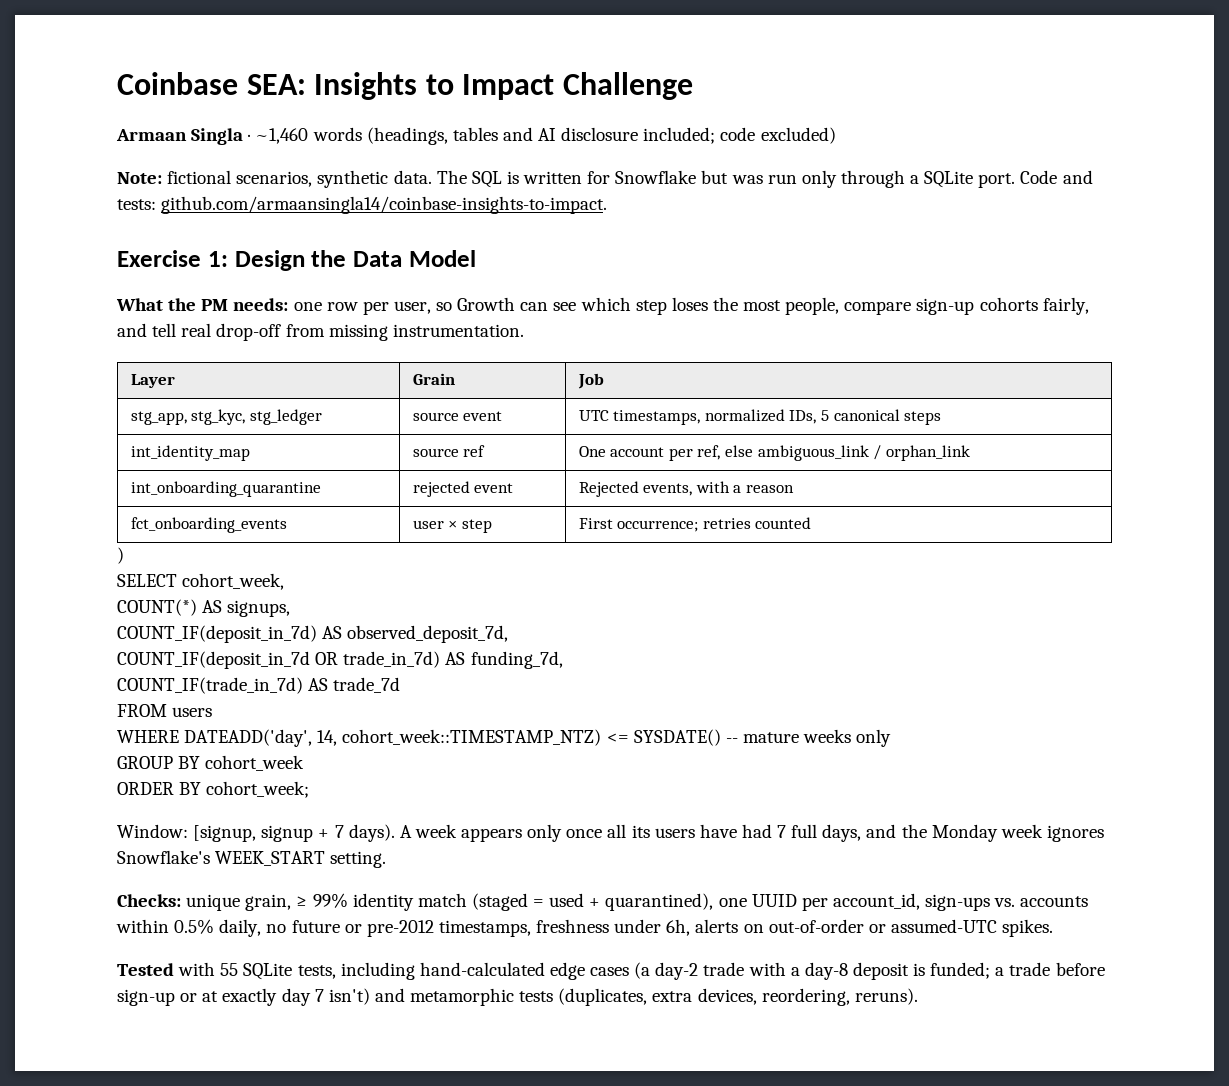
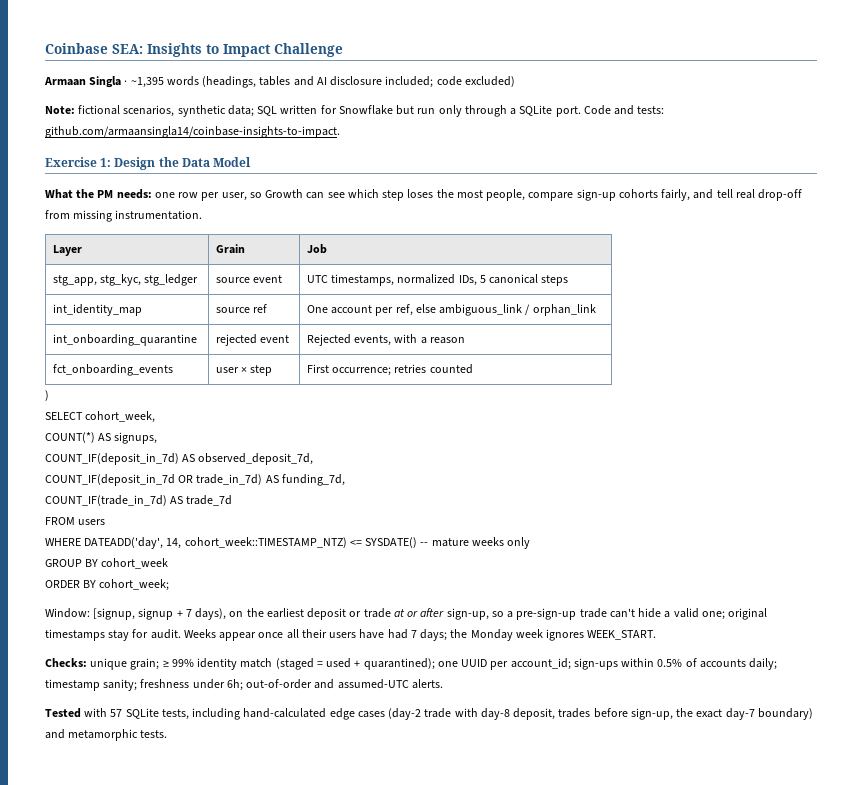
- Armaan Singla · ~1,460 words (headings, tables and AI disclosure included; code excluded)
+ Armaan Singla · ~1,395 words (headings, tables and AI disclosure included; code excluded)
- Note: fictional scenarios, synthetic data. The SQL is written for Snowflake but was run only through a SQLite port.
+ Note: fictional scenarios, synthetic data; SQL written for Snowflake but run only through a SQLite port.
- Window: [signup, signup + 7 days). A week appears only once all its users have had 7 full days, and the Monday week ignores Snowflake's WEEK_START setting.
+ Window: [signup, signup + 7 days), on the earliest deposit or trade at or after sign-up, so a pre-sign-up trade can't hide a valid one; original timestamps stay for audit. Weeks appear once all their users have had 7 days; the Monday week ignores WEEK_START.
- Checks: unique grain, ≥ 99% identity match (staged = used + quarantined), one UUID per account_id, sign-ups vs. accounts within 0.5% daily, no future or pre-2012 timestamps, freshness under 6h, alerts on out-of-order or assumed-UTC spikes.
+ Checks: unique grain; ≥ 99% identity match (staged = used + quarantined); one UUID per account_id; sign-ups within 0.5% of accounts daily; timestamp sanity; freshness under 6h; out-of-order and assumed-UTC alerts.
- Tested with 55 SQLite tests, including hand-calculated edge cases (a day-2 trade with a day-8 deposit is funded; a trade before sign-up or at exactly day 7 isn't) and metamorphic tests (duplicates, extra devices, reordering, reruns).
+ Tested with 57 SQLite tests, including hand-calculated edge cases (day-2 trade with day-8 deposit, trades before sign-up, the exact day-7 boundary) and metamorphic tests.

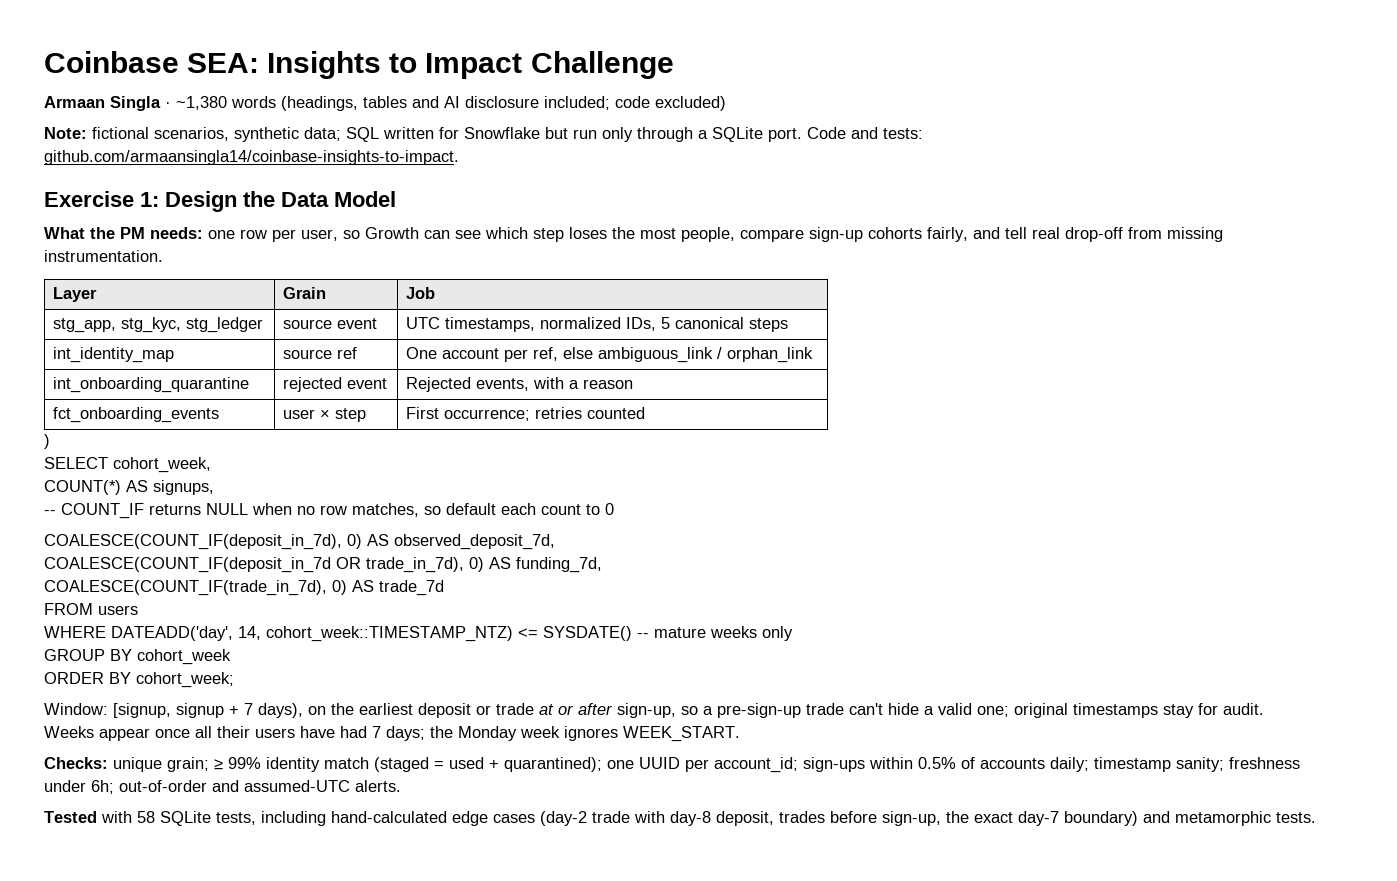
- Armaan Singla · ~1,395 words (headings, tables and AI disclosure included; code excluded)
+ Armaan Singla · ~1,380 words (headings, tables and AI disclosure included; code excluded)
- COUNT_IF(deposit_in_7d) AS observed_deposit_7d,
- COUNT_IF(deposit_in_7d OR trade_in_7d) AS funding_7d,
+ -- COUNT_IF returns NULL when no row matches, so default each count to 0
+ COALESCE(COUNT_IF(deposit_in_7d), 0) AS observed_deposit_7d,
+ COALESCE(COUNT_IF(deposit_in_7d OR trade_in_7d), 0) AS funding_7d,
- COUNT_IF(trade_in_7d) AS trade_7d
+ COALESCE(COUNT_IF(trade_in_7d), 0) AS trade_7d
- Tested with 57 SQLite tests, including hand-calculated edge cases (day-2 trade with day-8 deposit, trades before sign-up, the exact day-7 boundary) and metamorphic tests.
+ Tested with 58 SQLite tests, including hand-calculated edge cases (day-2 trade with day-8 deposit, trades before sign-up, the exact day-7 boundary) and metamorphic tests.

